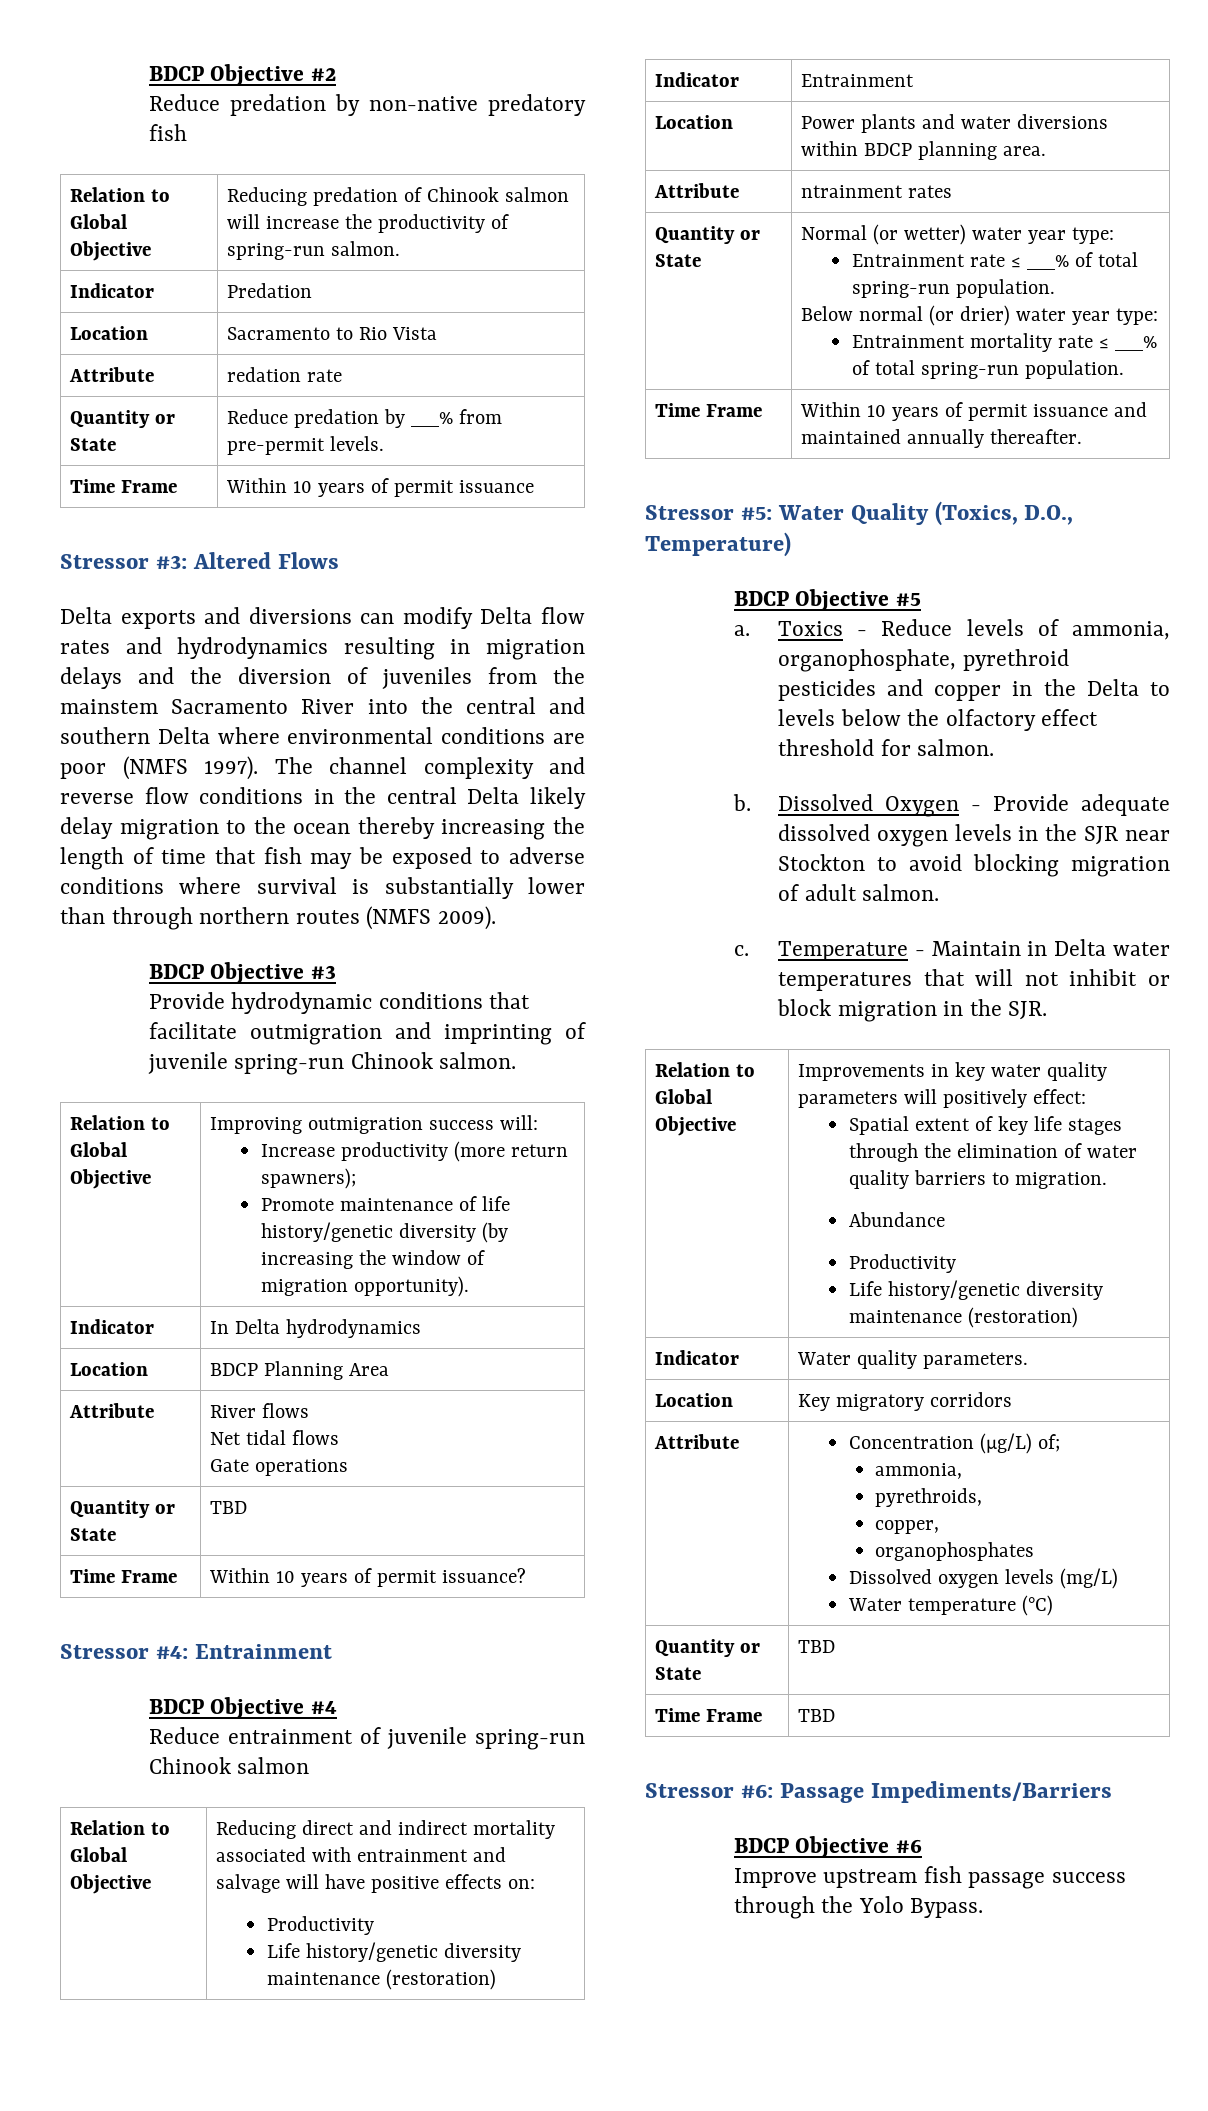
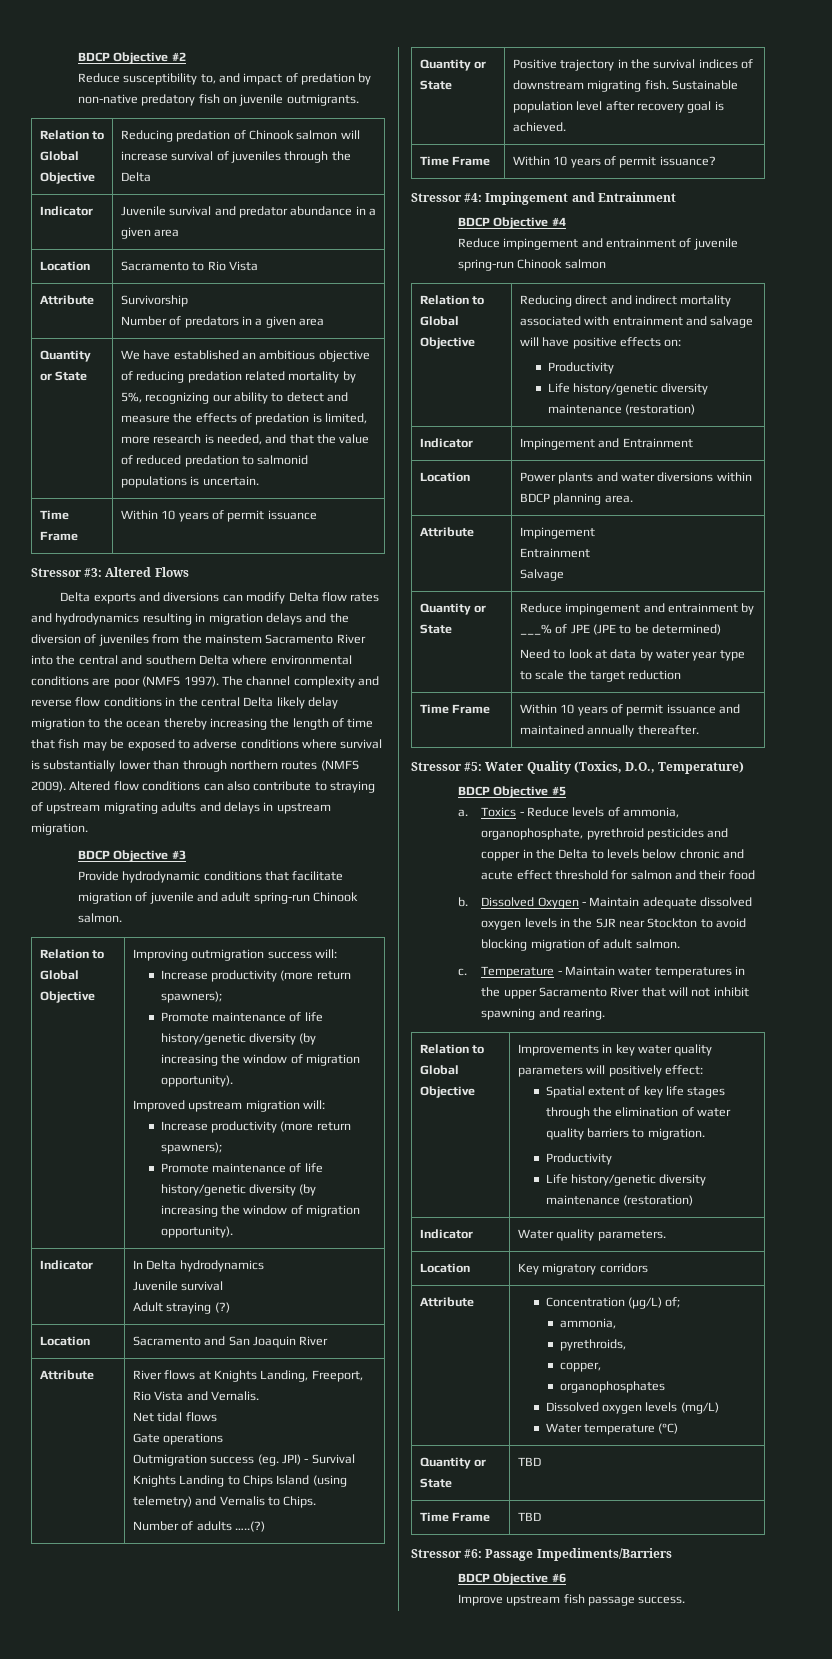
- Reduce predation by non-native predatory fish
+ Reduce susceptibility to, and impact of predation by non-native predatory fish on juvenile outmigrants.
- Relation to Global Objective | Reducing predation of Chinook salmon will increase the productivity of spring-run salmon.
- Indicator | Predation
+ Relation to Global Objective | Reducing predation of Chinook salmon will increase survival of juveniles through the Delta
+ Indicator | Juvenile survival and predator abundance in a given area
- Attribute | redation rate
- Quantity or State | Reduce predation by __% from pre-permit levels.
+ Attribute | Survivorship
+ Number of predators in a given area
+ Quantity or State | We have established an ambitious objective of reducing predation related mortality by 5%, recognizing our ability to detect and measure the effects of predation is limited, more research is needed, and that the value of reduced predation to salmonid populations is uncertain.
+ Altered flow conditions can also contribute to straying of upstream migrating adults and delays in upstream migration.
- Provide hydrodynamic conditions that facilitate outmigration and imprinting of juvenile spring-run Chinook salmon.
+ Provide hydrodynamic conditions that facilitate migration of juvenile and adult spring-run Chinook salmon.
+ Improved upstream migration will:
+ Increase productivity (more return spawners);
+ Promote maintenance of life history/genetic diversity (by increasing the window of migration opportunity).
  Indicator | In Delta hydrodynamics
- Location | BDCP Planning Area
- Attribute | River flows
+ Juvenile survival
+ Adult straying (?)
+ Location | Sacramento and San Joaquin River
+ Attribute | River flows at Knights Landing, Freeport, Rio Vista and Vernalis.
  Net tidal flows
  Gate operations
- Quantity or State | TBD
+ Outmigration success (eg. JPI) - Survival Knights Landing to Chips Island (using telemetry) and Vernalis to Chips.
+ Number of adults …..(?)
+ Quantity or State | Positive trajectory in the survival indices of downstream migrating fish. Sustainable population level after recovery goal is achieved.
- Stressor #4: Entrainment
+ Stressor #4: Impingement and Entrainment
- Reduce entrainment of juvenile spring-run Chinook salmon
+ Reduce impingement and entrainment of juvenile spring-run Chinook salmon
- Indicator | Entrainment
+ Indicator | Impingement and Entrainment
- Attribute | ntrainment rates
- Quantity or State | Normal (or wetter) water year type:
- Entrainment rate ≤ __% of total spring-run population.
- Below normal (or drier) water year type:
- Entrainment mortality rate ≤ __% of total spring-run population.
+ Attribute | Impingement
+ Entrainment
+ Salvage
+ Quantity or State | Reduce impingement and entrainment by ___% of JPE (JPE to be determined)
+ Need to look at data by water year type to scale the target reduction
- Toxics - Reduce levels of ammonia, organophosphate, pyrethroid pesticides and copper in the Delta to levels below the olfactory effect threshold for salmon.
+ Toxics - Reduce levels of ammonia, organophosphate, pyrethroid pesticides and copper in the Delta to levels below chronic and acute effect threshold for salmon and their food
- Dissolved Oxygen - Provide adequate dissolved oxygen levels in the SJR near Stockton to avoid blocking migration of adult salmon.
+ Dissolved Oxygen - Maintain adequate dissolved oxygen levels in the SJR near Stockton to avoid blocking migration of adult salmon.
- Temperature - Maintain in Delta water temperatures that will not inhibit or block migration in the SJR.
+ Temperature - Maintain water temperatures in the upper Sacramento River that will not inhibit spawning and rearing.
  Relation to Global Objective | Improvements in key water quality parameters will positively effect:
  Spatial extent of key life stages through the elimination of water quality barriers to migration.
- Abundance
- Improve upstream fish passage success through the Yolo Bypass.
+ Improve upstream fish passage success.

